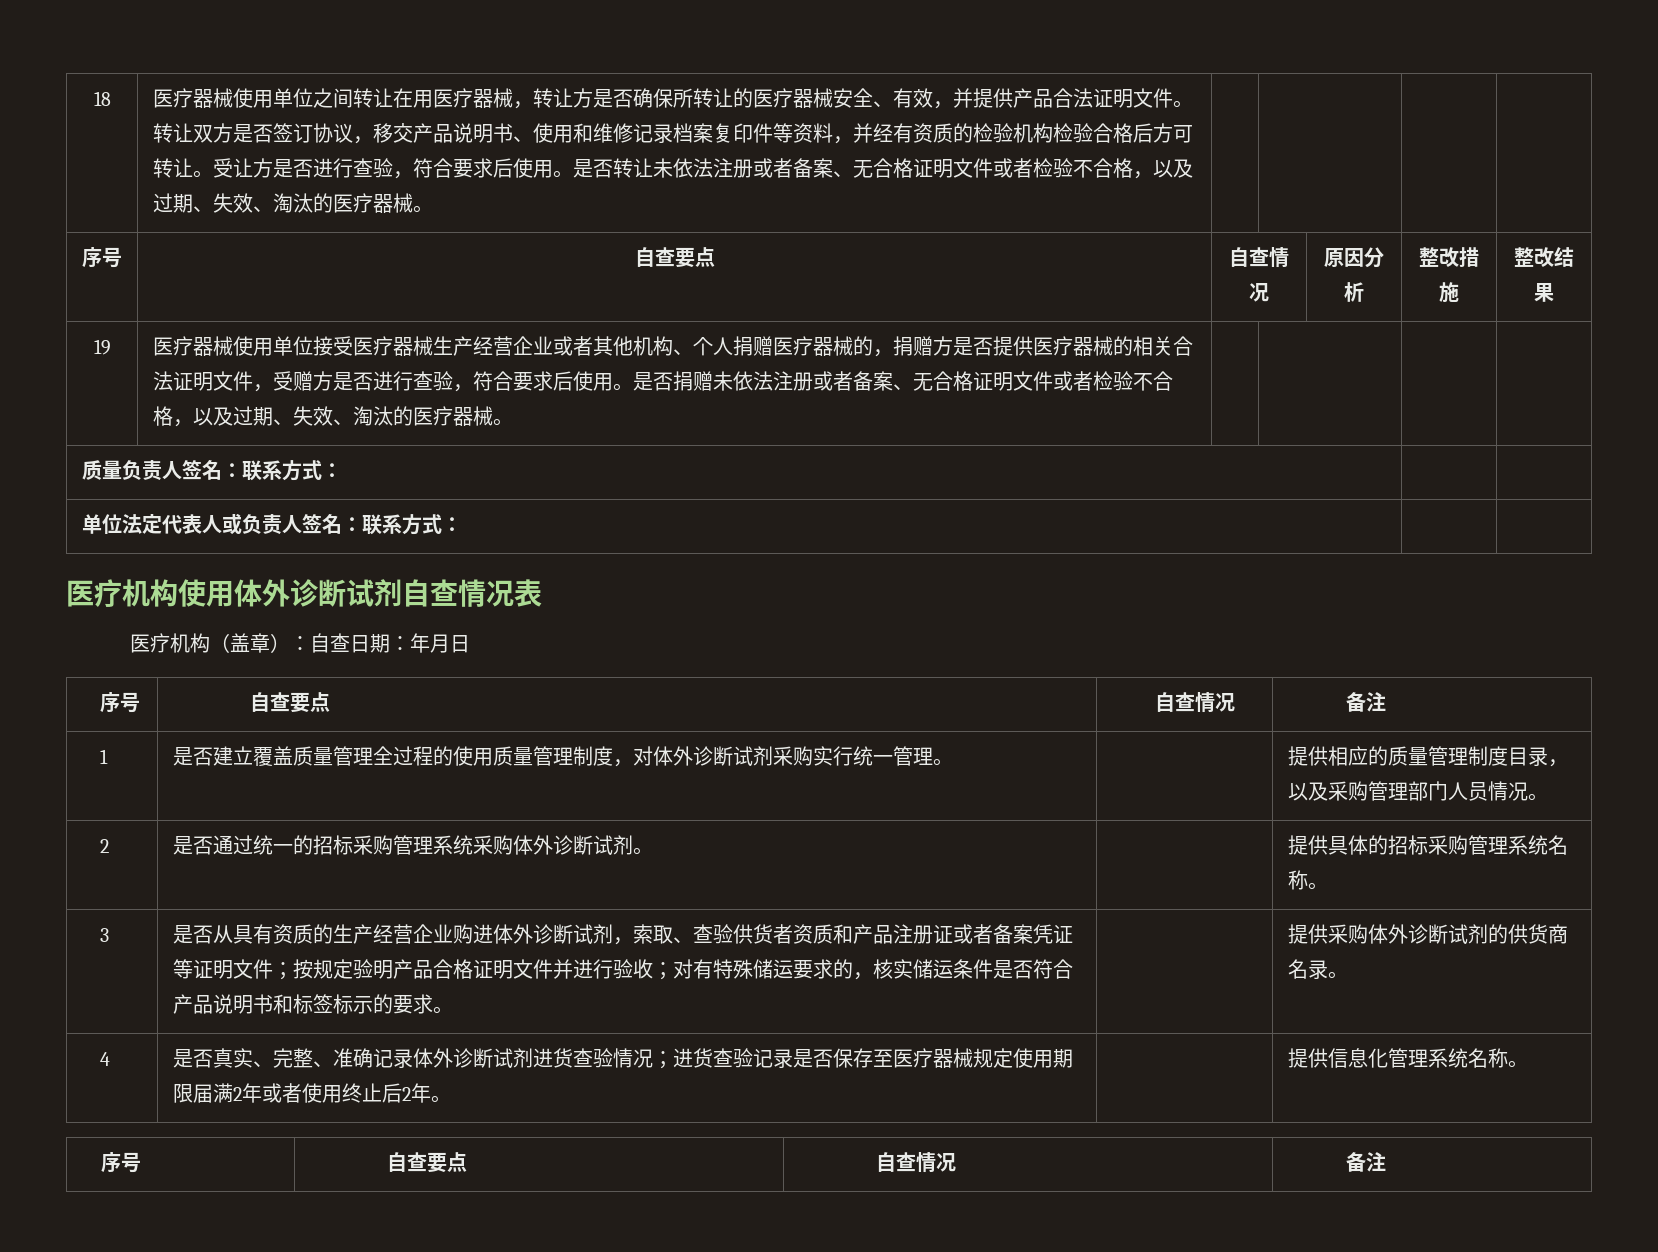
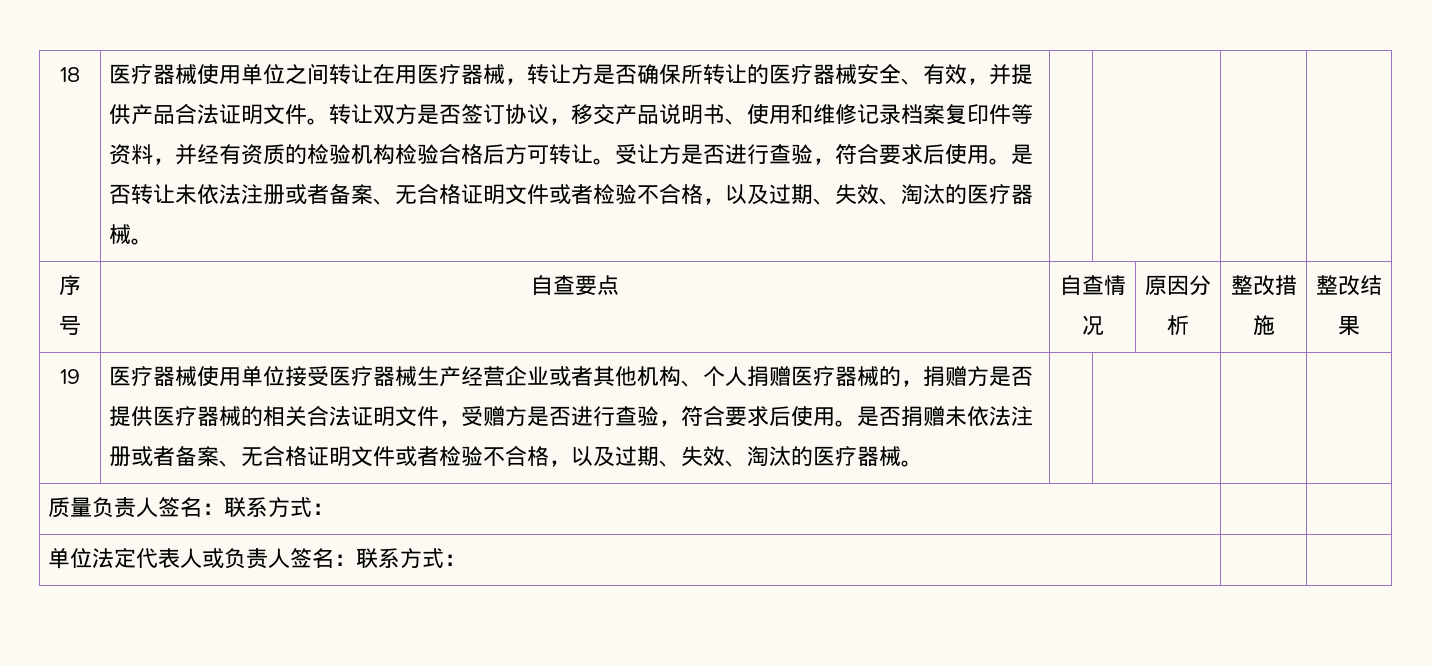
- 医疗机构使用体外诊断试剂自查情况表
- 医疗机构（盖章）：自查日期：年月日
- 序号 | 自查要点 | 自查情况 | 备注
- 1 | 是否建立覆盖质量管理全过程的使用质量管理制度，对体外诊断试剂采购实行统一管理。 | | 提供相应的质量管理制度目录，以及采购管理部门人员情况。
- 2 | 是否通过统一的招标采购管理系统采购体外诊断试剂。 | | 提供具体的招标采购管理系统名称。
- 3 | 是否从具有资质的生产经营企业购进体外诊断试剂，索取、查验供货者资质和产品注册证或者备案凭证等证明文件；按规定验明产品合格证明文件并进行验收；对有特殊储运要求的，核实储运条件是否符合产品说明书和标签标示的要求。 | | 提供采购体外诊断试剂的供货商名录。
- 4 | 是否真实、完整、准确记录体外诊断试剂进货查验情况；进货查验记录是否保存至医疗器械规定使用期限届满2年或者使用终止后2年。 | | 提供信息化管理系统名称。
- 序号 | 自查要点 | 自查情况 | 备注

